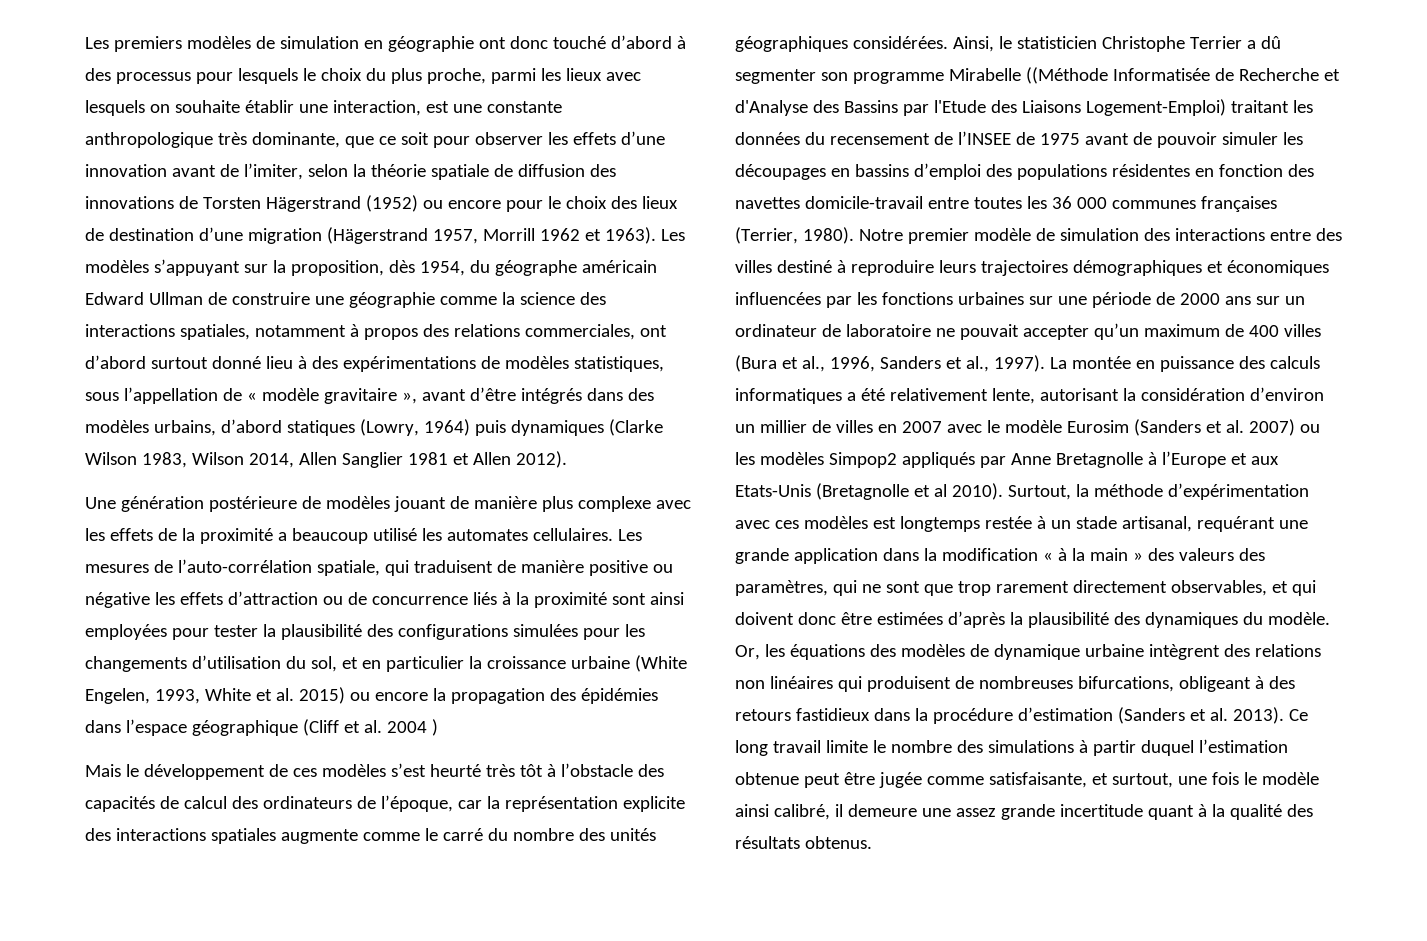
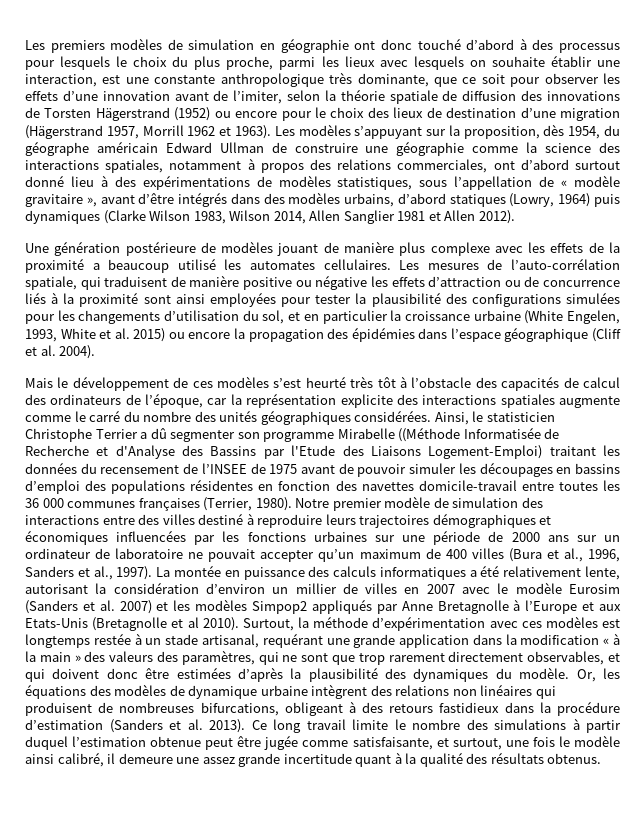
- Les mesures de l’auto-corrélation spatiale, qui traduisent de manière positive ou négative les effets d’attraction ou de concurrence liés à la proximité sont ainsi employées pour tester la plausibilité des configurations simulées pour les changements d’utilisation du sol, et en particulier la croissance urbaine (White Engelen, 1993, White et al. 2015) ou encore la propagation des épidémies dans l’espace géographique (Cliff et al. 2004 )
+ Les mesures de l’auto-corrélation spatiale, qui traduisent de manière positive ou négative les effets d’attraction ou de concurrence liés à la proximité sont ainsi employées pour tester la plausibilité des configurations simulées pour les changements d’utilisation du sol, et en particulier la croissance urbaine (White Engelen, 1993, White et al. 2015) ou encore la propagation des épidémies dans l’espace géographique (Cliff et al. 2004).
- La montée en puissance des calculs informatiques a été relativement lente, autorisant la considération d’environ un millier de villes en 2007 avec le modèle Eurosim (Sanders et al. 2007) ou les modèles Simpop2 appliqués par Anne Bretagnolle à l’Europe et aux Etats-Unis (Bretagnolle et al 2010).
+ La montée en puissance des calculs informatiques a été relativement lente, autorisant la considération d’environ un millier de villes en 2007 avec le modèle Eurosim (Sanders et al. 2007) et les modèles Simpop2 appliqués par Anne Bretagnolle à l’Europe et aux Etats-Unis (Bretagnolle et al 2010).

